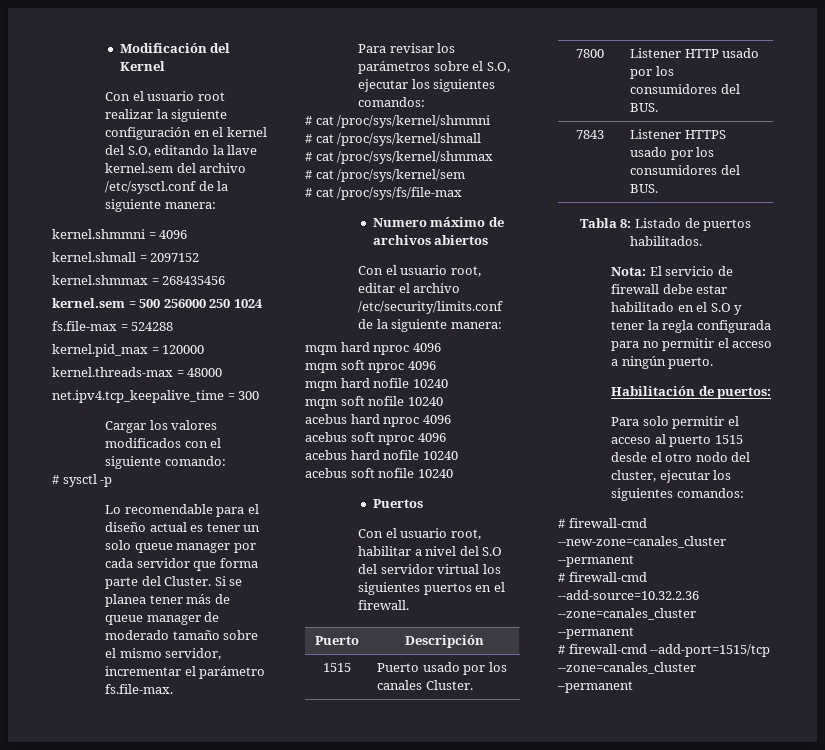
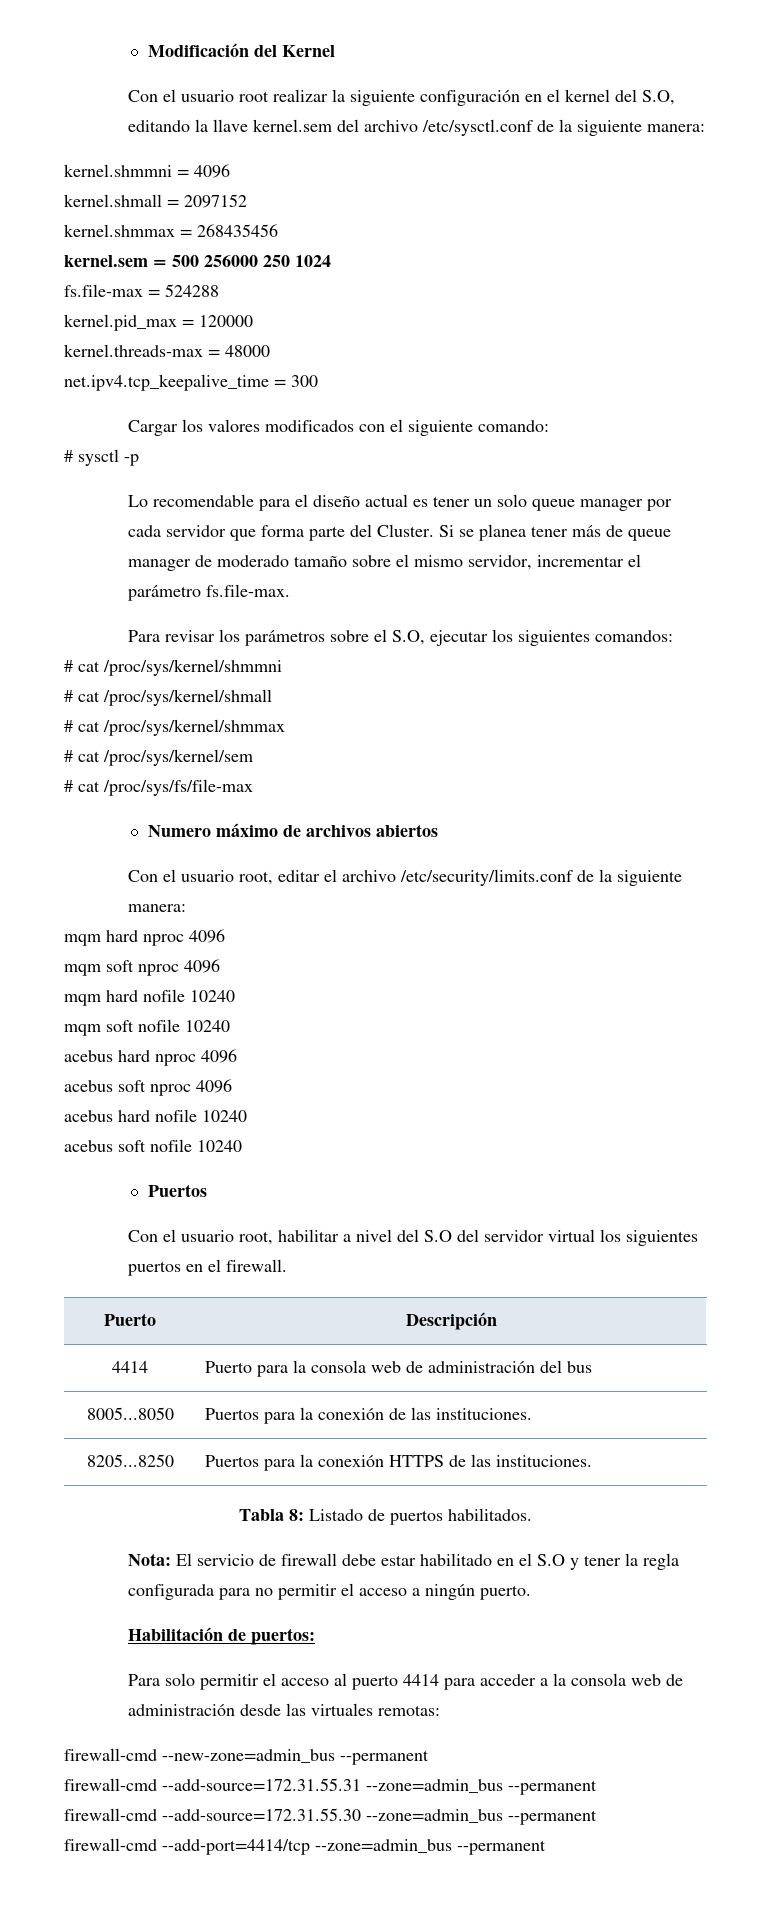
- 1515 | Puerto usado por los canales Cluster.
- 7800 | Listener HTTP usado por los consumidores del BUS.
- 7843 | Listener HTTPS usado por los consumidores del BUS.
+ 4414 | Puerto para la consola web de administración del bus
+ 8005...8050 | Puertos para la conexión de las instituciones.
+ 8205...8250 | Puertos para la conexión HTTPS de las instituciones.
- Para solo permitir el acceso al puerto 1515 desde el otro nodo del cluster, ejecutar los siguientes comandos:
- # firewall-cmd --new-zone=canales_cluster --permanent
- # firewall-cmd --add-source=10.32.2.36 --zone=canales_cluster --permanent
- # firewall-cmd --add-port=1515/tcp --zone=canales_cluster –permanent
+ Para solo permitir el acceso al puerto 4414 para acceder a la consola web de administración desde las virtuales remotas:
+ firewall-cmd --new-zone=admin_bus --permanent
+ firewall-cmd --add-source=172.31.55.31 --zone=admin_bus --permanent
+ firewall-cmd --add-source=172.31.55.30 --zone=admin_bus --permanent
+ firewall-cmd --add-port=4414/tcp --zone=admin_bus --permanent

